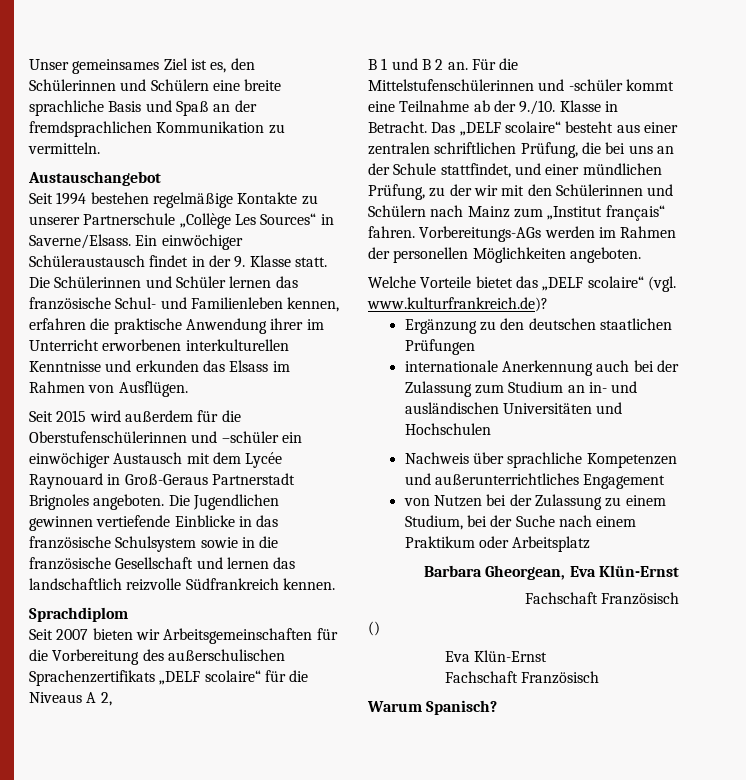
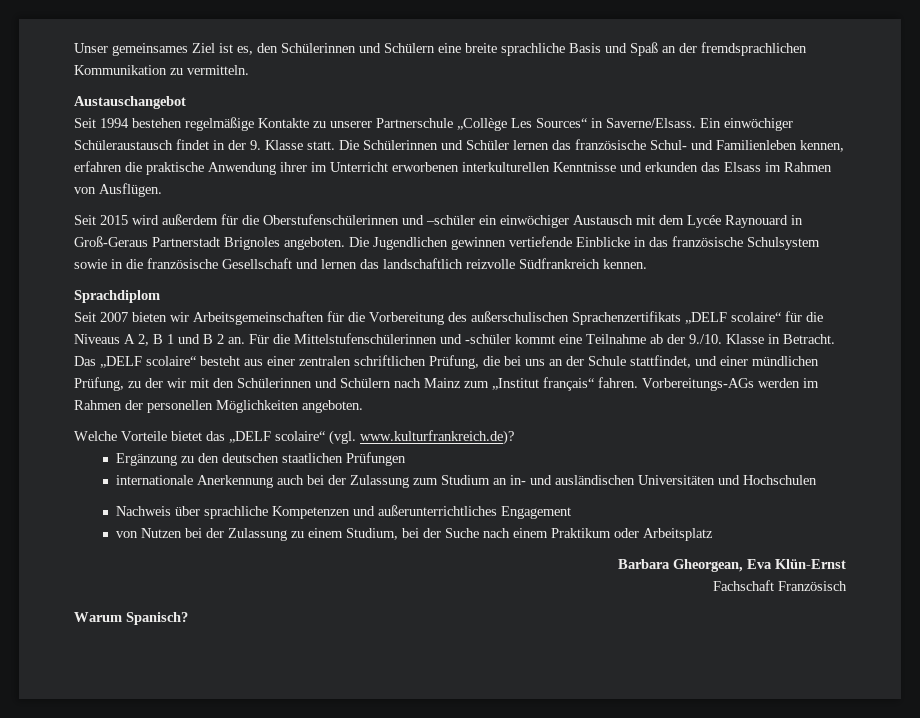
- Seit 2007 bieten wir Arbeitsgemeinschaften für die Vorbereitung des außerschulischen Sprachenzertifikats „DELF scolaire“ für die Niveaus A 2,
- B 1 und B 2 an.
+ Seit 2007 bieten wir Arbeitsgemeinschaften für die Vorbereitung des außerschulischen Sprachenzertifikats „DELF scolaire“ für die Niveaus A 2, B 1 und B 2 an.
- ()
- Eva Klün-Ernst
- Fachschaft Französisch

